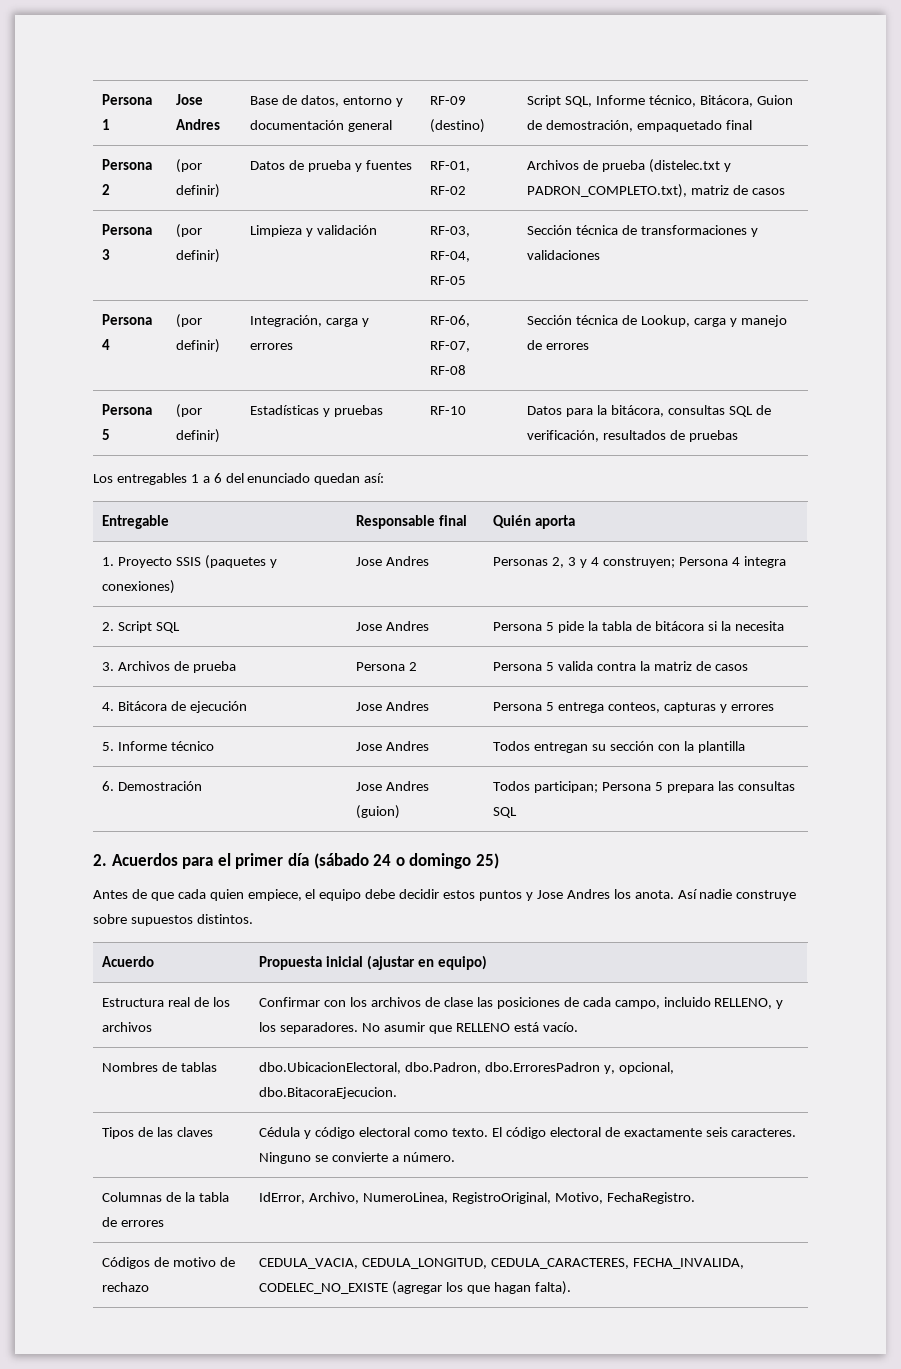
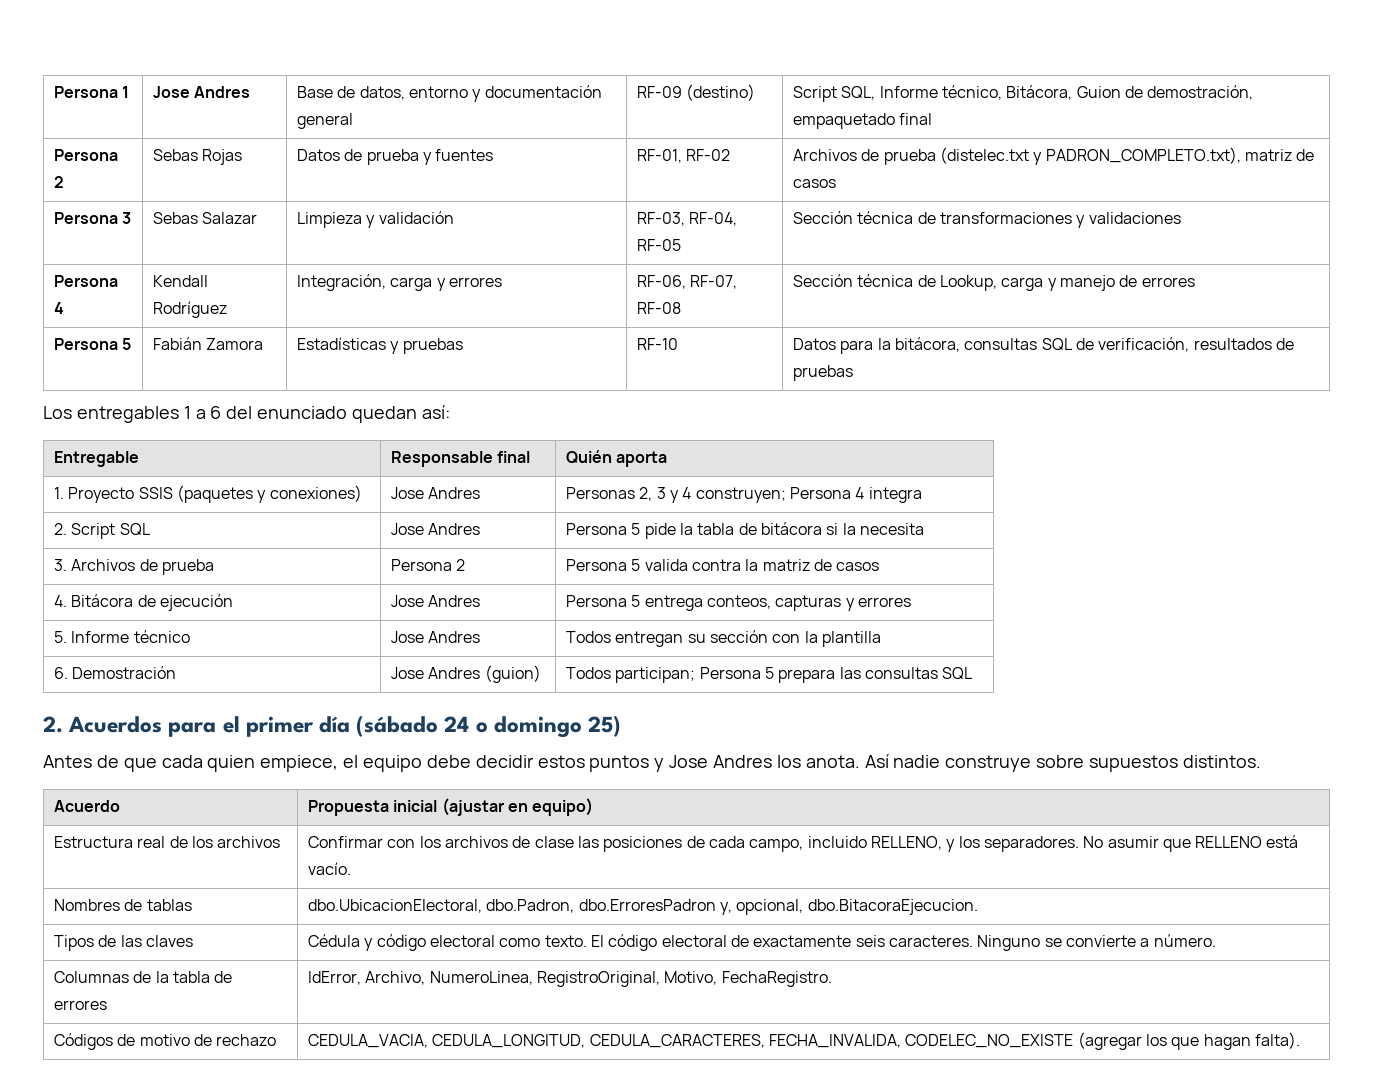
- Persona 2 | (por definir) | Datos de prueba y fuentes | RF-01, RF-02 | Archivos de prueba (distelec.txt y PADRON_COMPLETO.txt), matriz de casos
+ Persona 2 | Sebas Rojas | Datos de prueba y fuentes | RF-01, RF-02 | Archivos de prueba (distelec.txt y PADRON_COMPLETO.txt), matriz de casos
- Persona 3 | (por definir) | Limpieza y validación | RF-03, RF-04, RF-05 | Sección técnica de transformaciones y validaciones
+ Persona 3 | Sebas Salazar | Limpieza y validación | RF-03, RF-04, RF-05 | Sección técnica de transformaciones y validaciones
- Persona 4 | (por definir) | Integración, carga y errores | RF-06, RF-07, RF-08 | Sección técnica de Lookup, carga y manejo de errores
+ Persona 4 | Kendall Rodríguez | Integración, carga y errores | RF-06, RF-07, RF-08 | Sección técnica de Lookup, carga y manejo de errores
- Persona 5 | (por definir) | Estadísticas y pruebas | RF-10 | Datos para la bitácora, consultas SQL de verificación, resultados de pruebas
+ Persona 5 | Fabián Zamora | Estadísticas y pruebas | RF-10 | Datos para la bitácora, consultas SQL de verificación, resultados de pruebas

